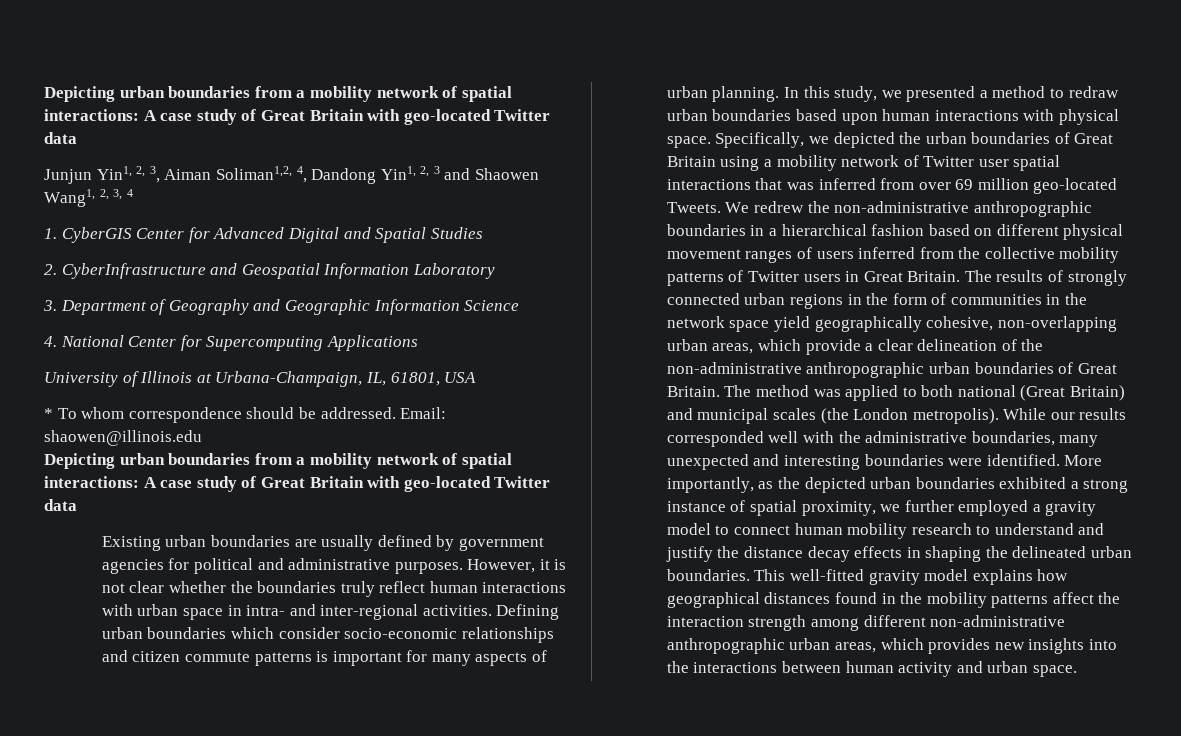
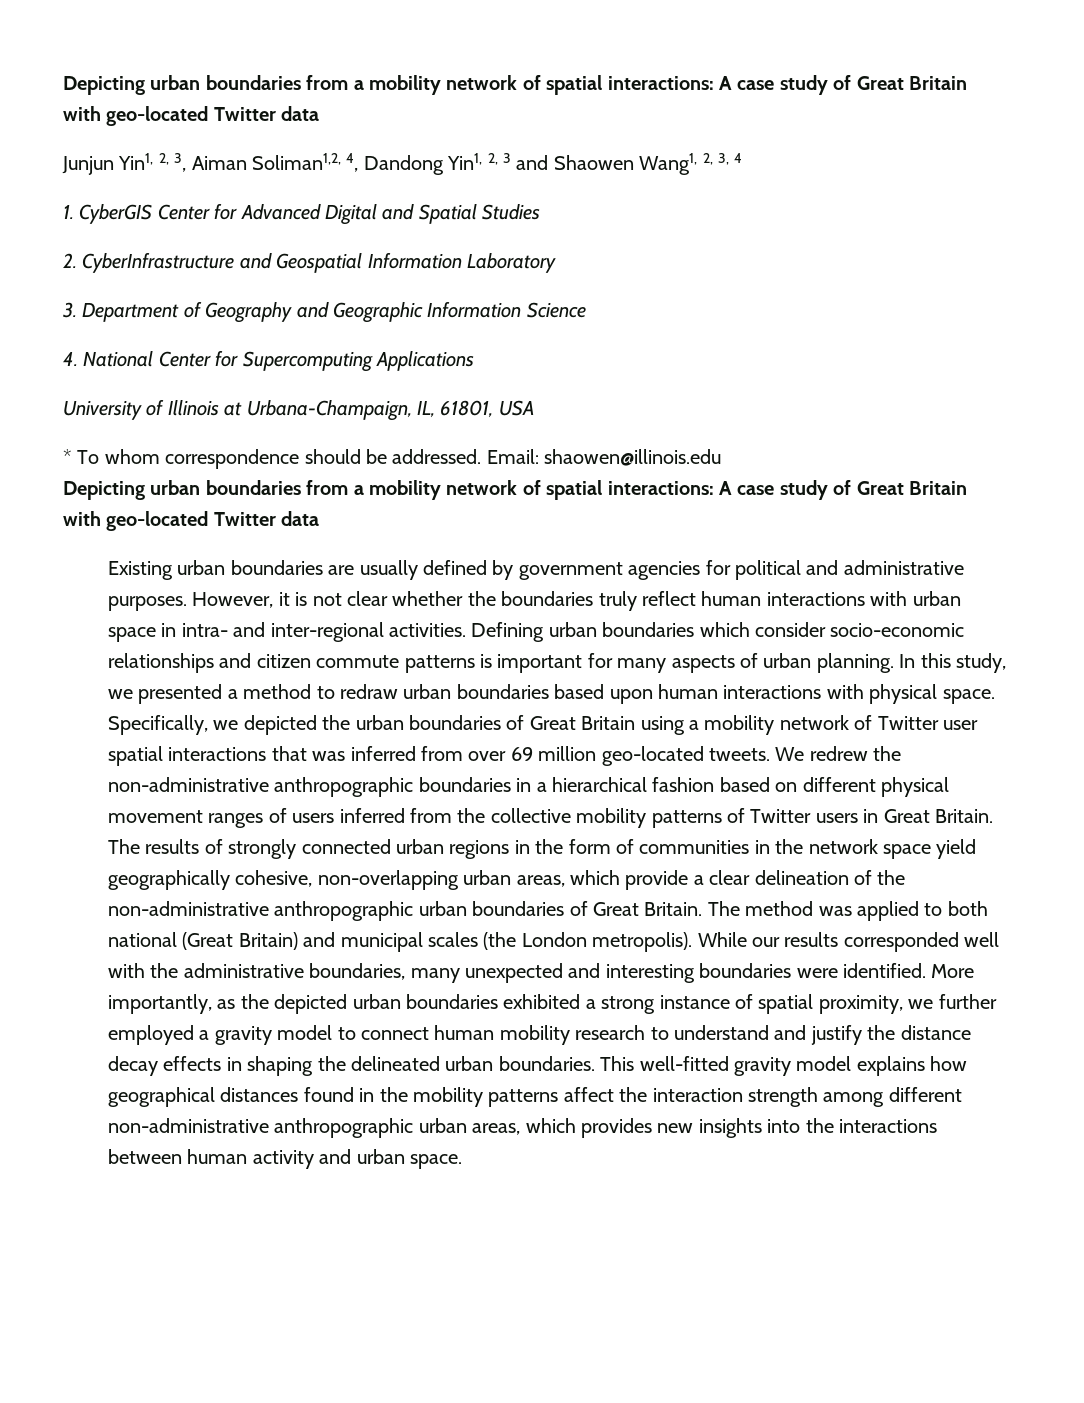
- Specifically, we depicted the urban boundaries of Great Britain using a mobility network of Twitter user spatial interactions that was inferred from over 69 million geo-located Tweets.
+ Specifically, we depicted the urban boundaries of Great Britain using a mobility network of Twitter user spatial interactions that was inferred from over 69 million geo-located tweets.

